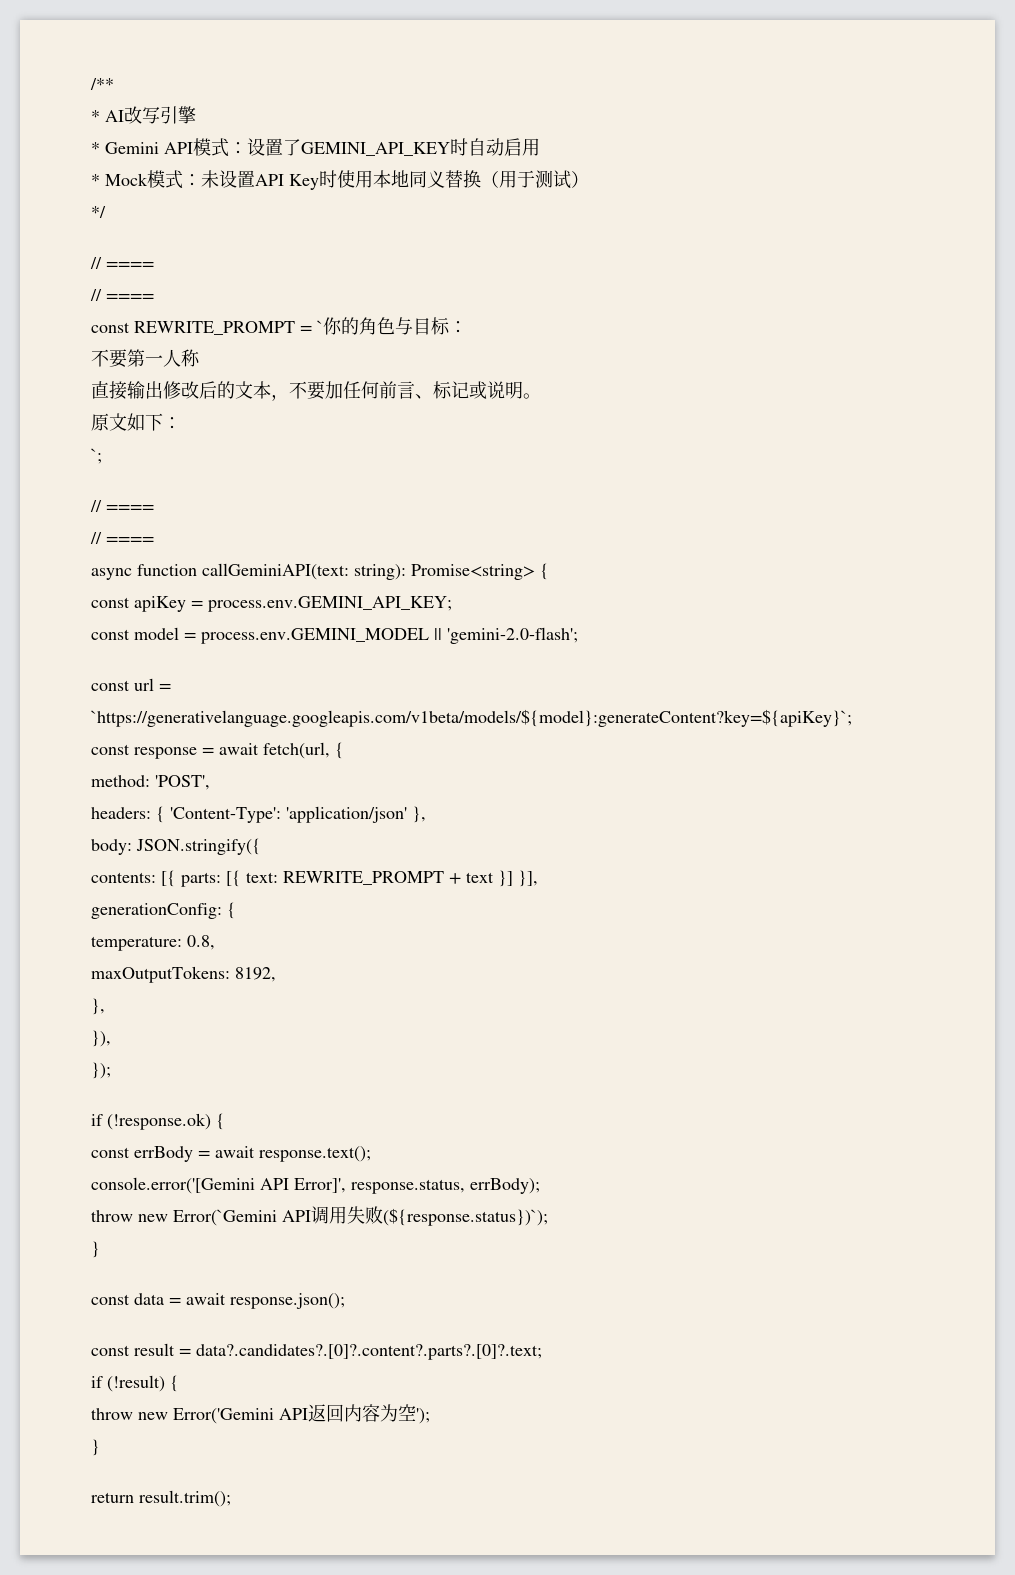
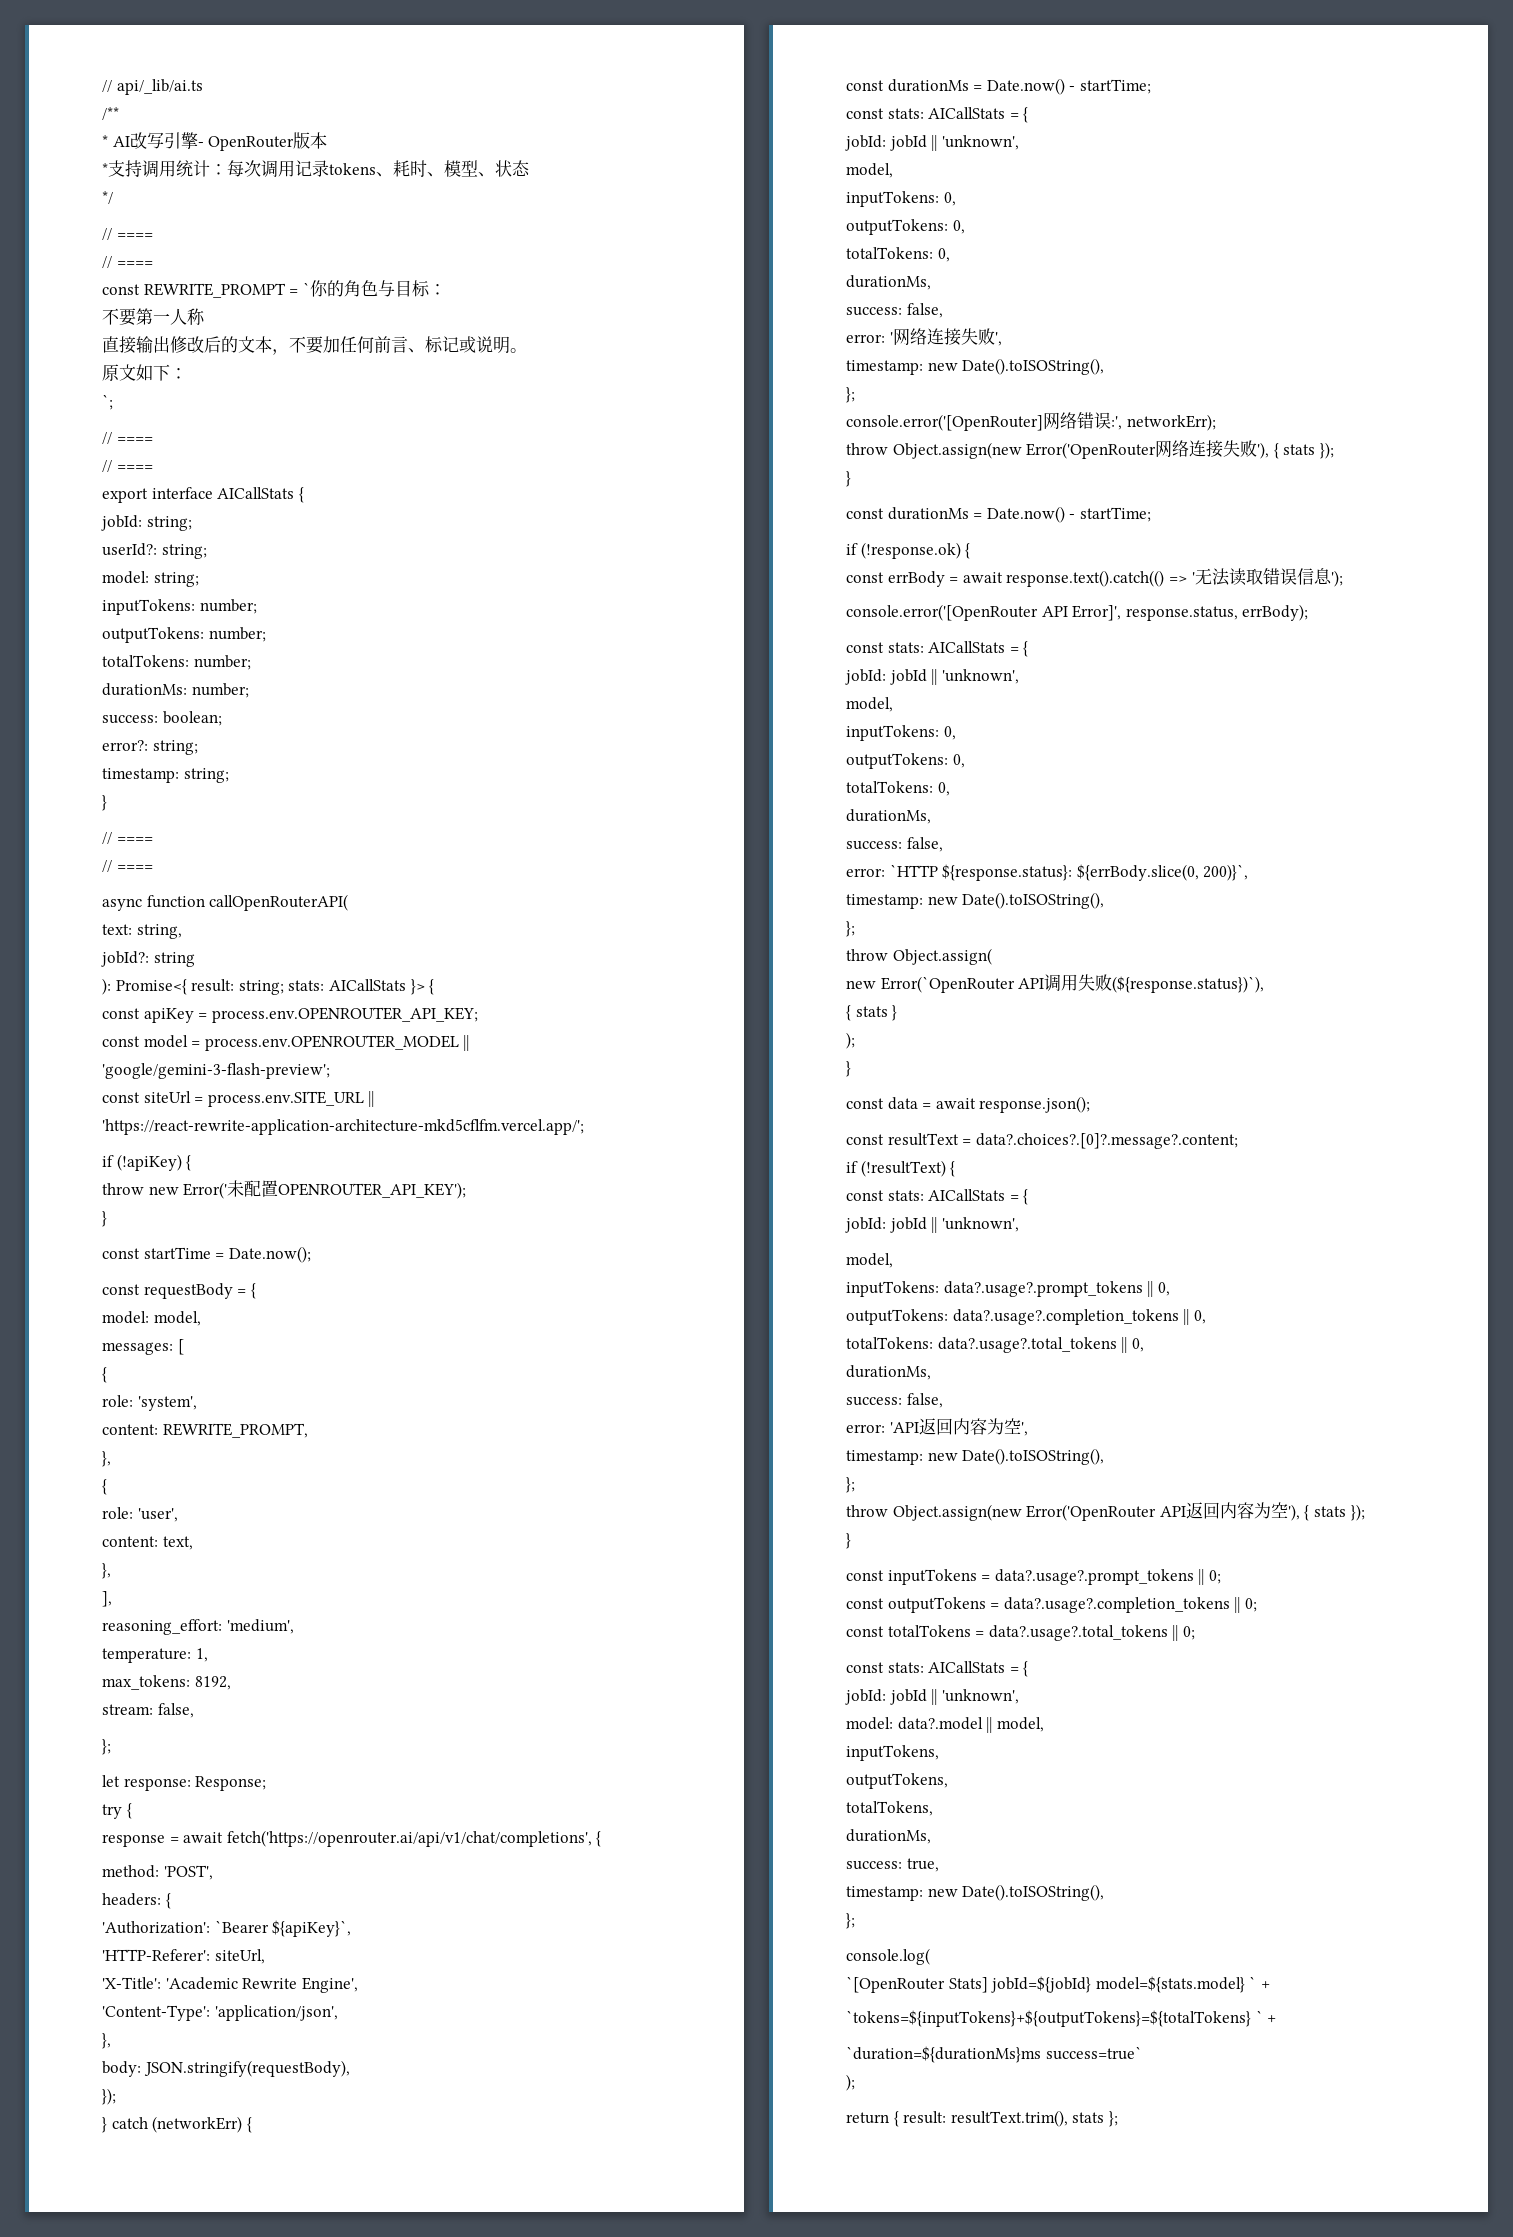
+ // api/_lib/ai.ts
- * AI改写引擎
- * Gemini API模式：设置了GEMINI_API_KEY时自动启用
- * Mock模式：未设置API Key时使用本地同义替换（用于测试）
+ * AI改写引擎- OpenRouter版本
+ *支持调用统计：每次调用记录tokens、耗时、模型、状态
- async function callGeminiAPI(text: string): Promise<string> {
+ export interface AICallStats {
+ jobId: string;
+ userId?: string;
+ model: string;
+ inputTokens: number;
+ outputTokens: number;
+ totalTokens: number;
+ durationMs: number;
+ success: boolean;
+ error?: string;
+ timestamp: string;
+ }
+ // ====
+ // ====
+ async function callOpenRouterAPI(
+ text: string,
+ jobId?: string
+ ): Promise<{ result: string; stats: AICallStats }> {
- const apiKey = process.env.GEMINI_API_KEY;
+ const apiKey = process.env.OPENROUTER_API_KEY;
- const model = process.env.GEMINI_MODEL || 'gemini-2.0-flash';
- const url = `https://generativelanguage.googleapis.com/v1beta/models/${model}:generateContent?key=${apiKey}`;
- const response = await fetch(url, {
+ const model = process.env.OPENROUTER_MODEL || 'google/gemini-3-flash-preview';
+ const siteUrl = process.env.SITE_URL || 'https://react-rewrite-application-architecture-mkd5cflfm.vercel.app/';
+ if (!apiKey) {
+ throw new Error('未配置OPENROUTER_API_KEY');
+ }
+ const startTime = Date.now();
+ const requestBody = {
+ model: model,
+ messages: [
+ {
+ role: 'system',
+ content: REWRITE_PROMPT,
+ },
+ {
+ role: 'user',
+ content: text,
+ },
+ ],
+ reasoning_effort: 'medium',
+ temperature: 1,
+ max_tokens: 8192,
+ stream: false,
+ };
+ let response: Response;
+ try {
+ response = await fetch('https://openrouter.ai/api/v1/chat/completions', {
- headers: { 'Content-Type': 'application/json' },
- body: JSON.stringify({
- contents: [{ parts: [{ text: REWRITE_PROMPT + text }] }],
- generationConfig: {
- temperature: 0.8,
- maxOutputTokens: 8192,
+ headers: {
+ 'Authorization': `Bearer ${apiKey}`,
+ 'HTTP-Referer': siteUrl,
+ 'X-Title': 'Academic Rewrite Engine',
+ 'Content-Type': 'application/json',
  },
- }),
+ body: JSON.stringify(requestBody),
  });
+ } catch (networkErr) {
+ const durationMs = Date.now() - startTime;
+ const stats: AICallStats = {
+ jobId: jobId || 'unknown',
+ model,
+ inputTokens: 0,
+ outputTokens: 0,
+ totalTokens: 0,
+ durationMs,
+ success: false,
+ error: '网络连接失败',
+ timestamp: new Date().toISOString(),
+ };
+ console.error('[OpenRouter]网络错误:', networkErr);
+ throw Object.assign(new Error('OpenRouter网络连接失败'), { stats });
+ }
+ const durationMs = Date.now() - startTime;
- const errBody = await response.text();
- console.error('[Gemini API Error]', response.status, errBody);
- throw new Error(`Gemini API调用失败(${response.status})`);
+ const errBody = await response.text().catch(() => '无法读取错误信息');
+ console.error('[OpenRouter API Error]', response.status, errBody);
+ const stats: AICallStats = {
+ jobId: jobId || 'unknown',
+ model,
+ inputTokens: 0,
+ outputTokens: 0,
+ totalTokens: 0,
+ durationMs,
+ success: false,
+ error: `HTTP ${response.status}: ${errBody.slice(0, 200)}`,
+ timestamp: new Date().toISOString(),
+ };
+ throw Object.assign(
+ new Error(`OpenRouter API调用失败(${response.status})`),
+ { stats }
+ );
- const result = data?.candidates?.[0]?.content?.parts?.[0]?.text;
- if (!result) {
- throw new Error('Gemini API返回内容为空');
+ const resultText = data?.choices?.[0]?.message?.content;
+ if (!resultText) {
+ const stats: AICallStats = {
+ jobId: jobId || 'unknown',
+ model,
+ inputTokens: data?.usage?.prompt_tokens || 0,
+ outputTokens: data?.usage?.completion_tokens || 0,
+ totalTokens: data?.usage?.total_tokens || 0,
+ durationMs,
+ success: false,
+ error: 'API返回内容为空',
+ timestamp: new Date().toISOString(),
+ };
+ throw Object.assign(new Error('OpenRouter API返回内容为空'), { stats });
  }
- return result.trim();
+ const inputTokens = data?.usage?.prompt_tokens || 0;
+ const outputTokens = data?.usage?.completion_tokens || 0;
+ const totalTokens = data?.usage?.total_tokens || 0;
+ const stats: AICallStats = {
+ jobId: jobId || 'unknown',
+ model: data?.model || model,
+ inputTokens,
+ outputTokens,
+ totalTokens,
+ durationMs,
+ success: true,
+ timestamp: new Date().toISOString(),
+ };
+ console.log(
+ `[OpenRouter Stats] jobId=${jobId} model=${stats.model} ` +
+ `tokens=${inputTokens}+${outputTokens}=${totalTokens} ` +
+ `duration=${durationMs}ms success=true`
+ );
+ return { result: resultText.trim(), stats };

